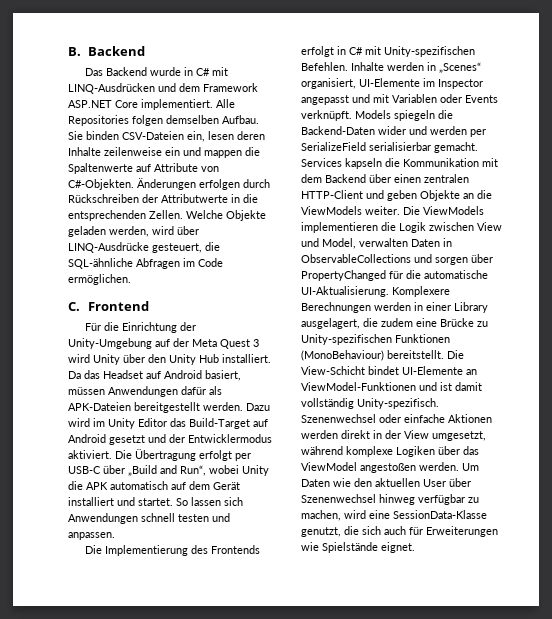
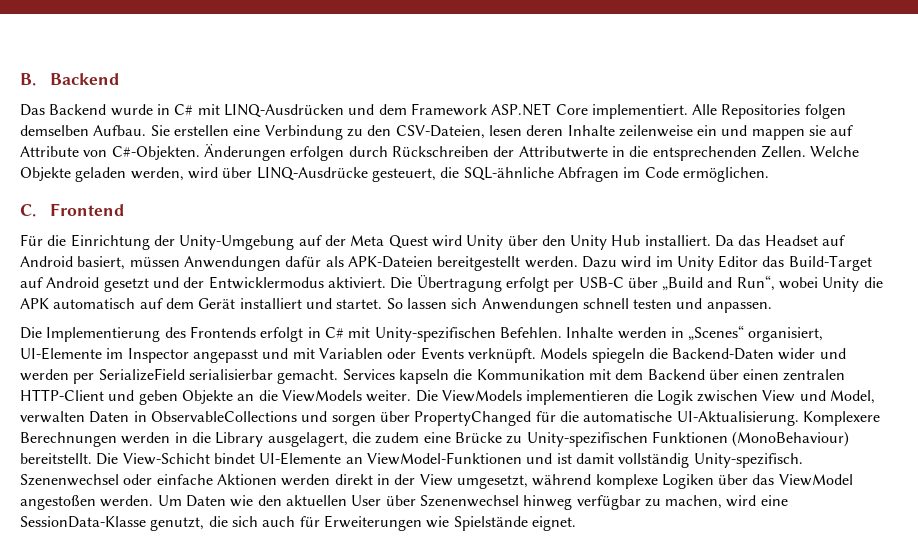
- Sie binden CSV-Dateien ein, lesen deren Inhalte zeilenweise ein und mappen die Spaltenwerte auf Attribute von C#-Objekten.
+ Sie erstellen eine Verbindung zu den CSV-Dateien, lesen deren Inhalte zeilenweise ein und mappen sie auf Attribute von C#-Objekten.
- Für die Einrichtung der Unity-Umgebung auf der Meta Quest 3 wird Unity über den Unity Hub installiert.
+ Für die Einrichtung der Unity-Umgebung auf der Meta Quest wird Unity über den Unity Hub installiert.
- Komplexere Berechnungen werden in einer Library ausgelagert, die zudem eine Brücke zu Unity-spezifischen Funktionen (MonoBehaviour) bereitstellt.
+ Komplexere Berechnungen werden in die Library ausgelagert, die zudem eine Brücke zu Unity-spezifischen Funktionen (MonoBehaviour) bereitstellt.

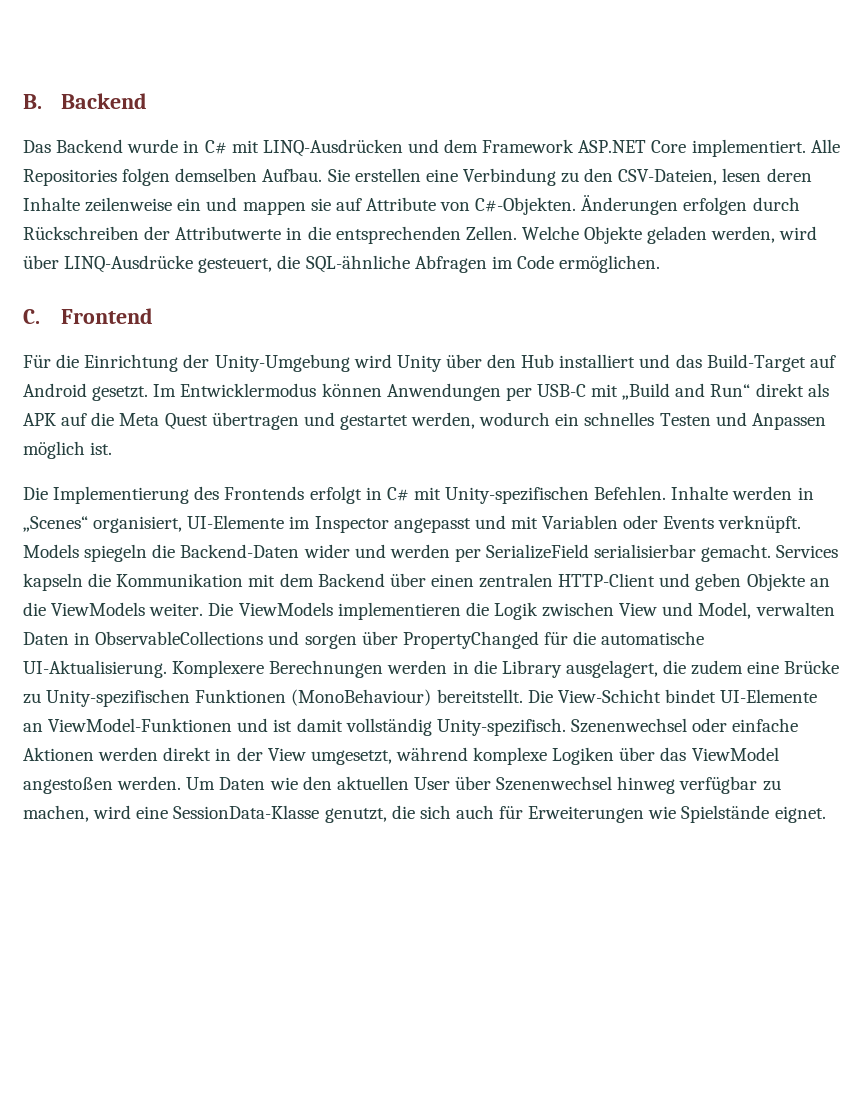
- Für die Einrichtung der Unity-Umgebung auf der Meta Quest wird Unity über den Unity Hub installiert. Da das Headset auf Android basiert, müssen Anwendungen dafür als APK-Dateien bereitgestellt werden. Dazu wird im Unity Editor das Build-Target auf Android gesetzt und der Entwicklermodus aktiviert. Die Übertragung erfolgt per USB-C über „Build and Run“, wobei Unity die APK automatisch auf dem Gerät installiert und startet. So lassen sich Anwendungen schnell testen und anpassen.
+ Für die Einrichtung der Unity-Umgebung wird Unity über den Hub installiert und das Build-Target auf Android gesetzt. Im Entwicklermodus können Anwendungen per USB-C mit „Build and Run“ direkt als APK auf die Meta Quest übertragen und gestartet werden, wodurch ein schnelles Testen und Anpassen möglich ist.

